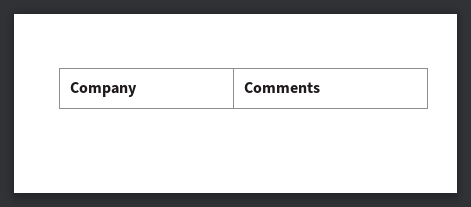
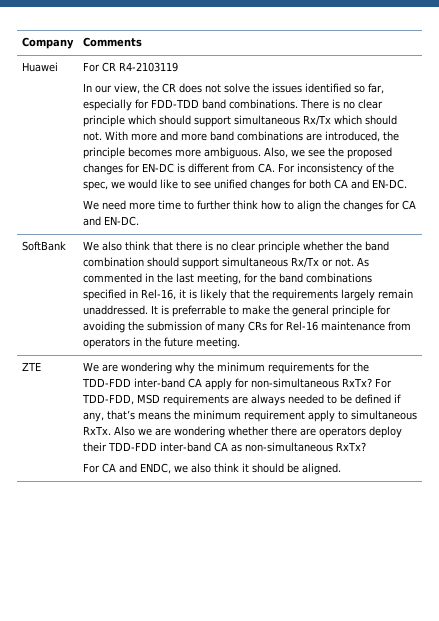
+ Huawei | For CR R4-2103119
+ In our view, the CR does not solve the issues identified so far, especially for FDD-TDD band combinations. There is no clear principle which should support simultaneous Rx/Tx which should not. With more and more band combinations are introduced, the principle becomes more ambiguous. Also, we see the proposed changes for EN-DC is different from CA. For inconsistency of the spec, we would like to see unified changes for both CA and EN-DC.
+ We need more time to further think how to align the changes for CA and EN-DC.
+ SoftBank | We also think that there is no clear principle whether the band combination should support simultaneous Rx/Tx or not. As commented in the last meeting, for the band combinations specified in Rel-16, it is likely that the requirements largely remain unaddressed. It is preferrable to make the general principle for avoiding the submission of many CRs for Rel-16 maintenance from operators in the future meeting.
+ ZTE | We are wondering why the minimum requirements for the TDD-FDD inter-band CA apply for non-simultaneous RxTx? For TDD-FDD, MSD requirements are always needed to be defined if any, that’s means the minimum requirement apply to simultaneous RxTx. Also we are wondering whether there are operators deploy their TDD-FDD inter-band CA as non-simultaneous RxTx?
+ For CA and ENDC, we also think it should be aligned.

